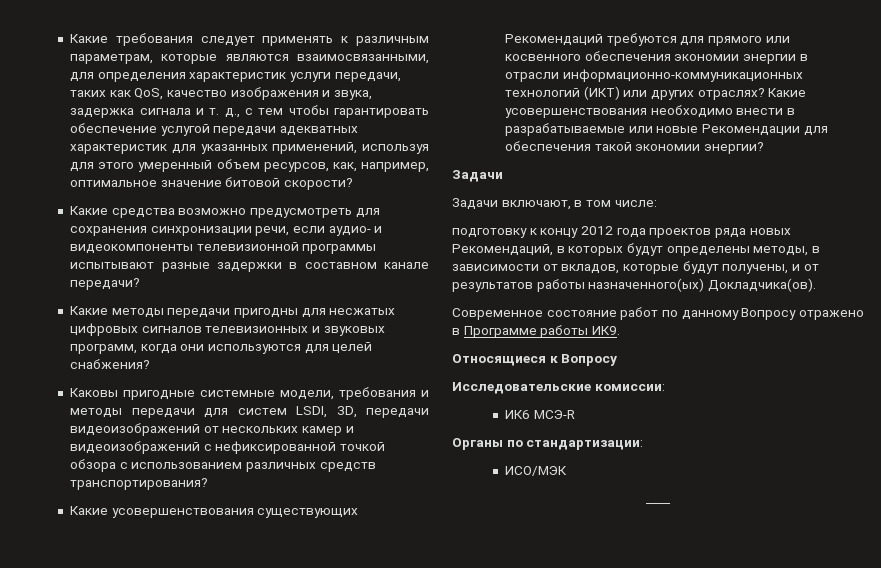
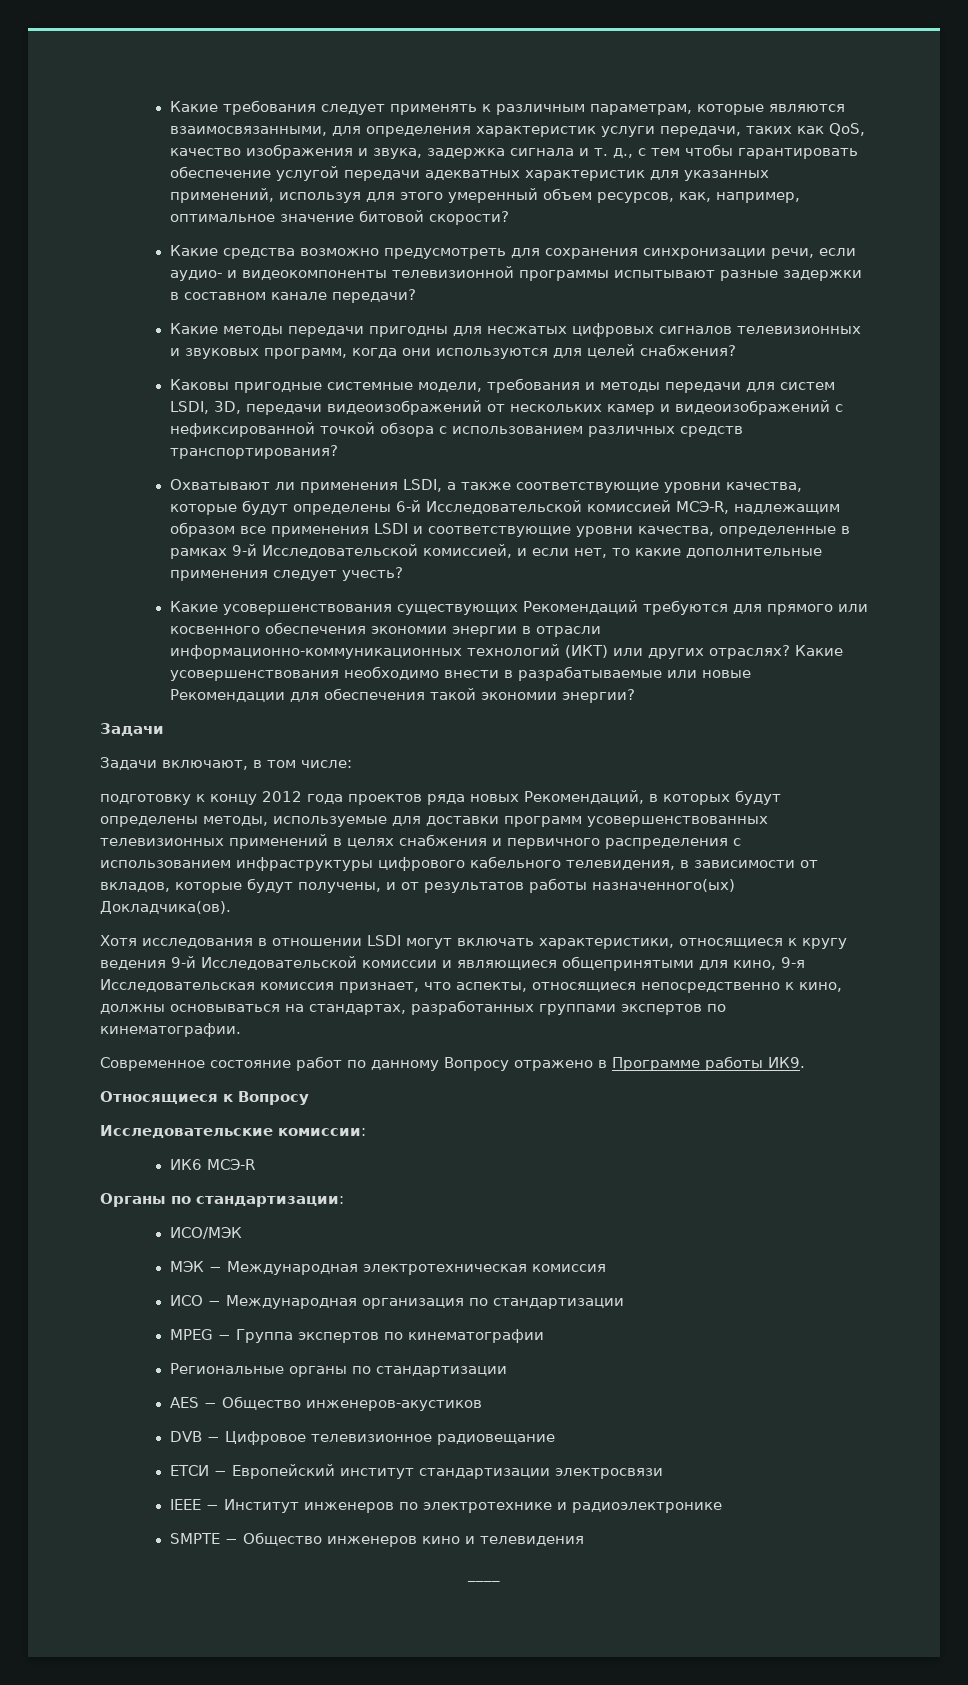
+ Охватывают ли применения LSDI, а также соответствующие уровни качества, которые будут определены 6-й Исследовательской комиссией МСЭ-R, надлежащим образом все применения LSDI и соответствующие уровни качества, определенные в рамках 9-й Исследовательской комиссией, и если нет, то какие дополнительные применения следует учесть?
- подготовку к концу 2012 года проектов ряда новых Рекомендаций, в которых будут определены методы, в зависимости от вкладов, которые будут получены, и от результатов работы назначенного(ых) Докладчика(ов).
+ подготовку к концу 2012 года проектов ряда новых Рекомендаций, в которых будут определены методы, используемые для доставки программ усовершенствованных телевизионных применений в целях снабжения и первичного распределения с использованием инфраструктуры цифрового кабельного телевидения, в зависимости от вкладов, которые будут получены, и от результатов работы назначенного(ых) Докладчика(ов).
+ Хотя исследования в отношении LSDI могут включать характеристики, относящиеся к кругу ведения 9-й Исследовательской комиссии и являющиеся общепринятыми для кино, 9-я Исследовательская комиссия признает, что аспекты, относящиеся непосредственно к кино, должны основываться на стандартах, разработанных группами экспертов по кинематографии.
+ МЭК − Международная электротехническая комиссия
+ ИСО − Международная организация по стандартизации
+ MPEG − Группа экспертов по кинематографии
+ Региональные органы по стандартизации
+ AES − Общество инженеров-акустиков
+ DVB − Цифровое телевизионное радиовещание
+ ЕТСИ − Европейский институт стандартизации электросвязи
+ IEEE − Институт инженеров по электротехнике и радиоэлектронике
+ SMPTE − Общество инженеров кино и телевидения

